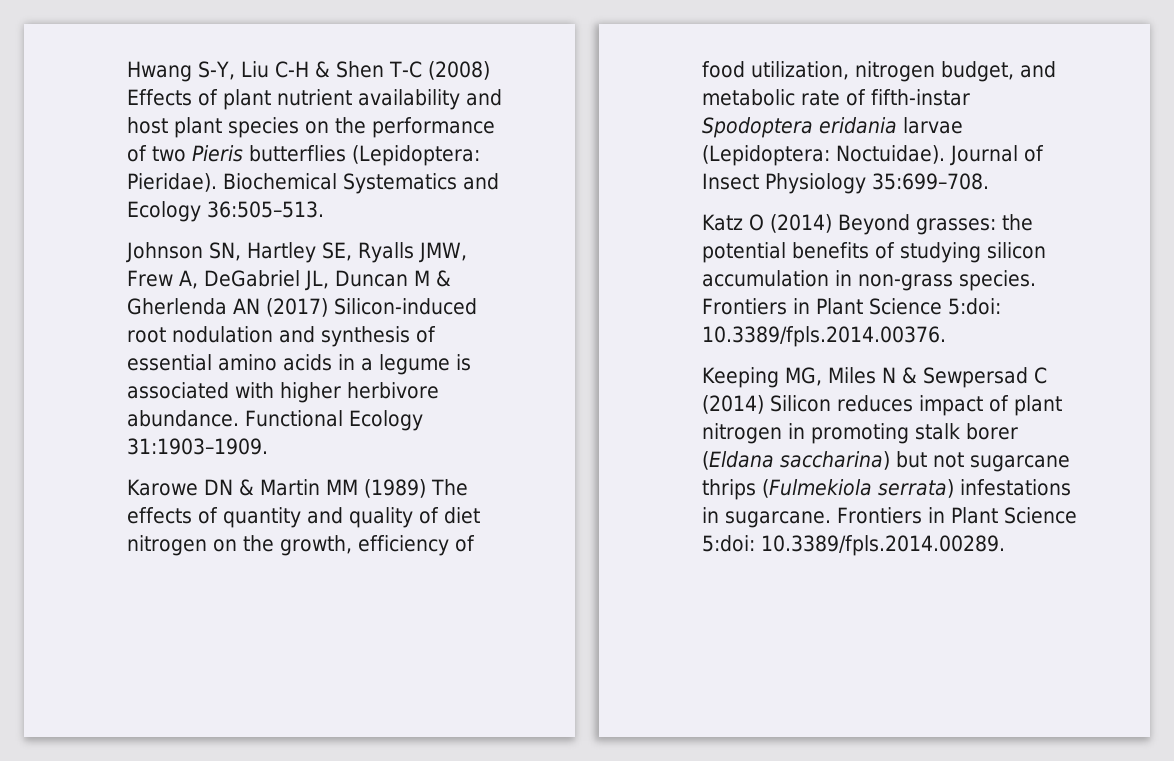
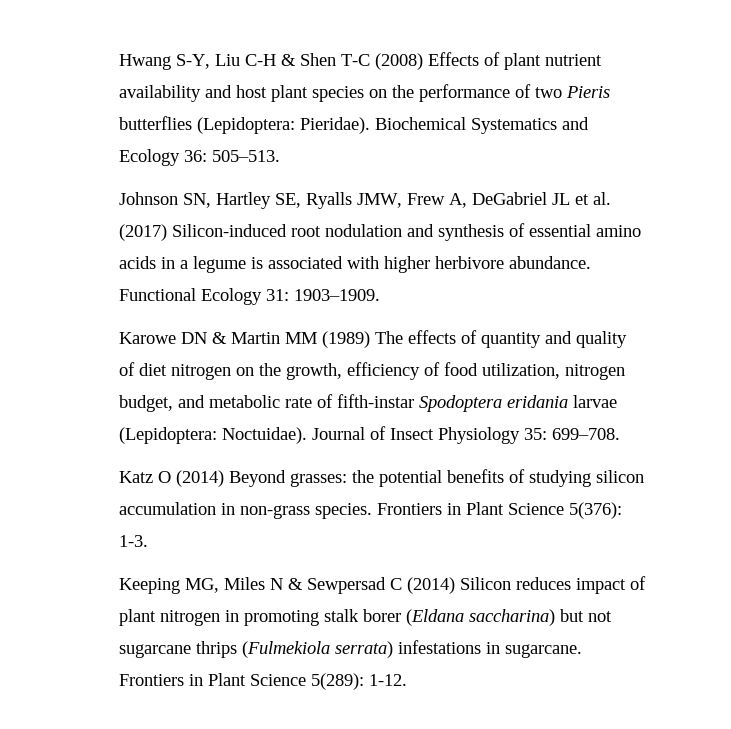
- Biochemical Systematics and Ecology 36:505–513.
+ Biochemical Systematics and Ecology 36: 505–513.
- Johnson SN, Hartley SE, Ryalls JMW, Frew A, DeGabriel JL, Duncan M & Gherlenda AN (2017) Silicon-induced root nodulation and synthesis of essential amino acids in a legume is associated with higher herbivore abundance.
+ Johnson SN, Hartley SE, Ryalls JMW, Frew A, DeGabriel JL et al. (2017) Silicon-induced root nodulation and synthesis of essential amino acids in a legume is associated with higher herbivore abundance.
- Functional Ecology 31:1903–1909.
+ Functional Ecology 31: 1903–1909.
- Journal of Insect Physiology 35:699–708.
+ Journal of Insect Physiology 35: 699–708.
- Frontiers in Plant Science 5:doi: 10.3389/fpls.2014.00376.
+ Frontiers in Plant Science 5(376): 1-3.
- Frontiers in Plant Science 5:doi: 10.3389/fpls.2014.00289.
+ Frontiers in Plant Science 5(289): 1-12.

